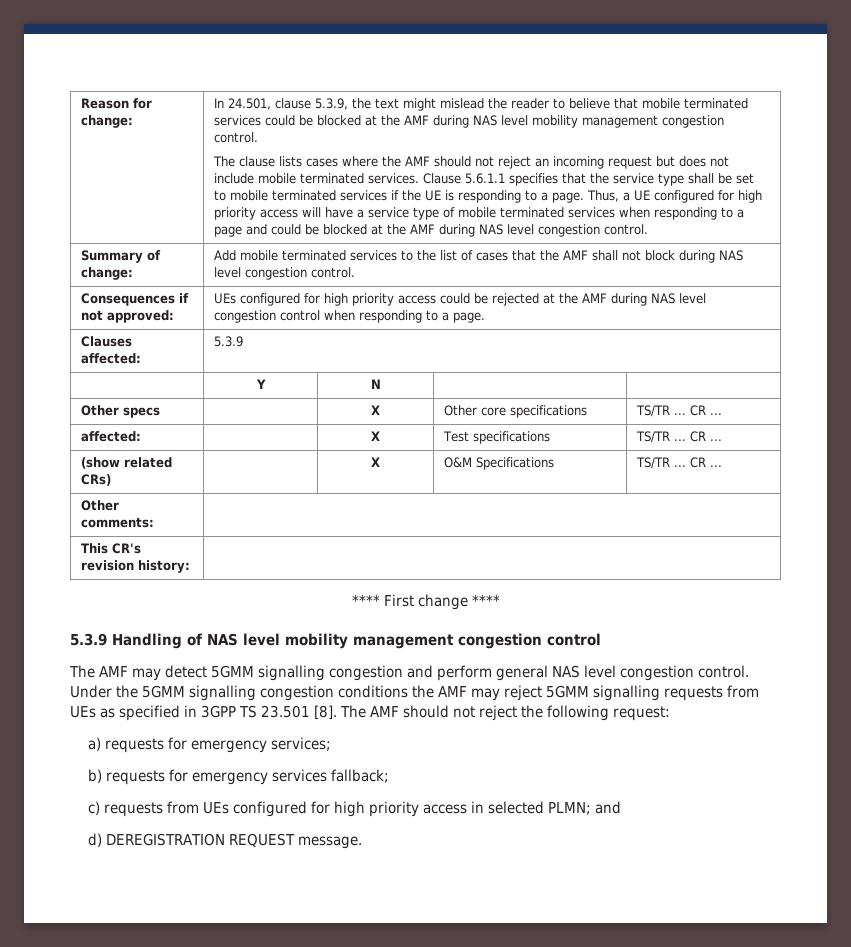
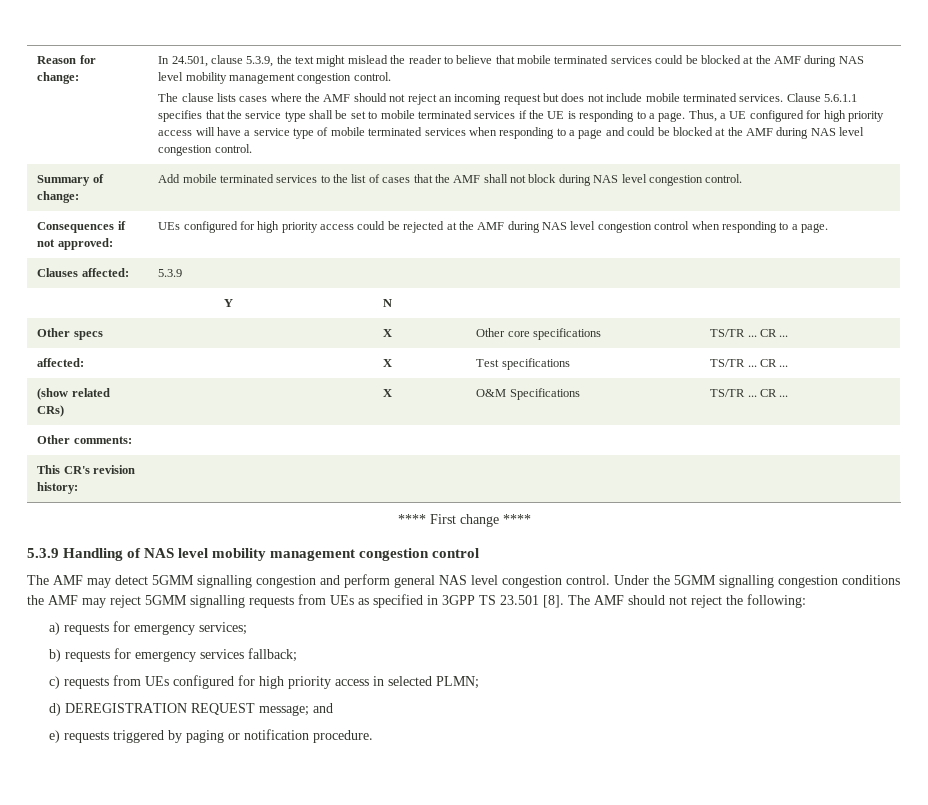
- The AMF should not reject the following request:
+ The AMF should not reject the following:
- c) requests from UEs configured for high priority access in selected PLMN; and
+ c) requests from UEs configured for high priority access in selected PLMN;
- d) DEREGISTRATION REQUEST message.
+ d) DEREGISTRATION REQUEST message; and
+ e) requests triggered by paging or notification procedure.

